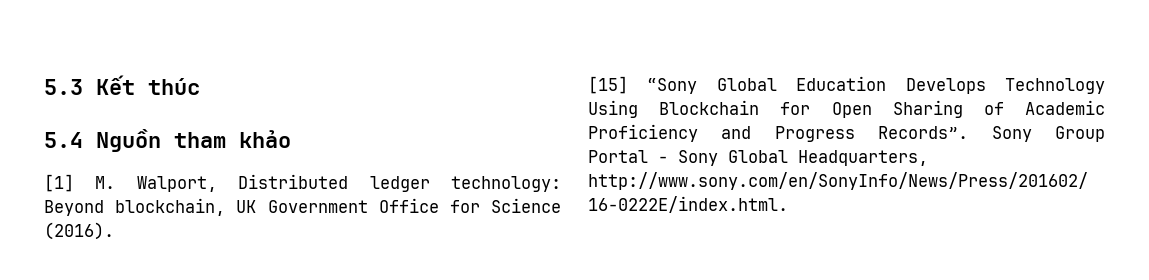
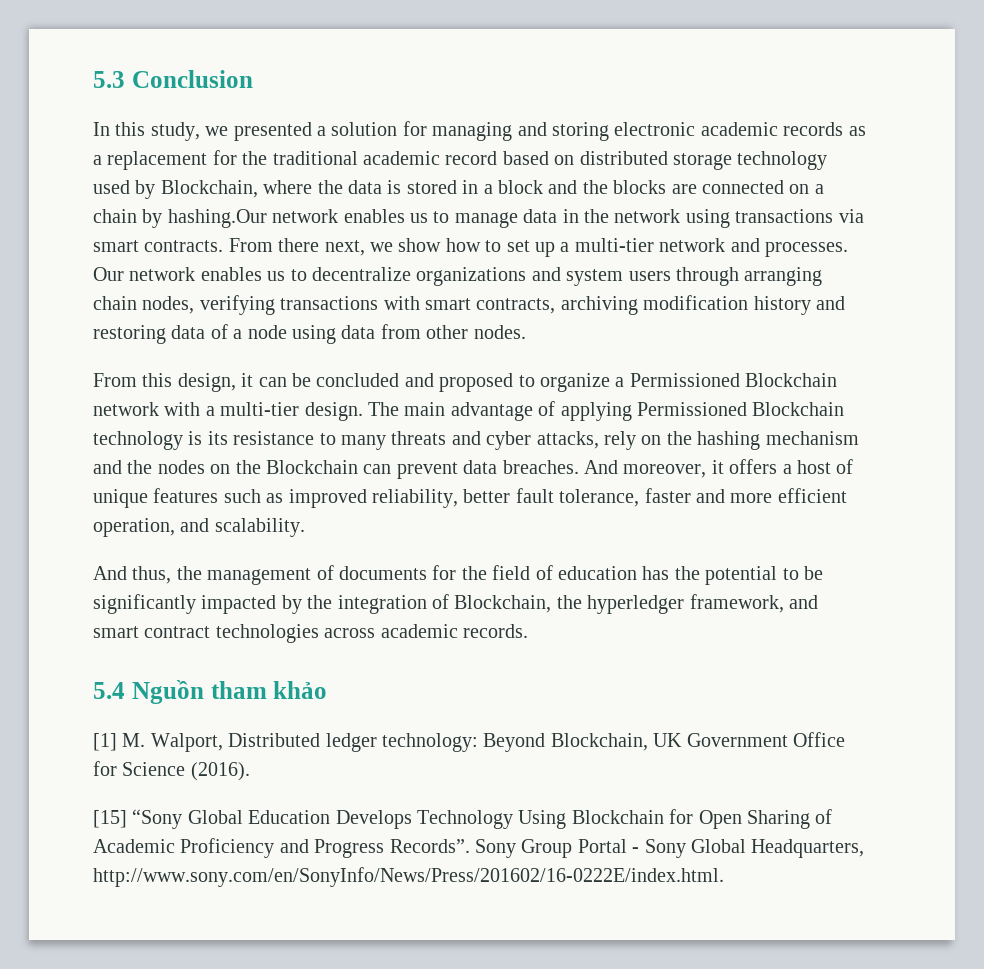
- 5.3 Kết thúc
+ 5.3 Conclusion
+ In this study, we presented a solution for managing and storing electronic academic records as a replacement for the traditional academic record based on distributed storage technology used by Blockchain, where the data is stored in a block and the blocks are connected on a chain by hashing.Our network enables us to manage data in the network using transactions via smart contracts. From there next, we show how to set up a multi-tier network and processes. Our network enables us to decentralize organizations and system users through arranging chain nodes, verifying transactions with smart contracts, archiving modification history and restoring data of a node using data from other nodes.
+ From this design, it can be concluded and proposed to organize a Permissioned Blockchain network with a multi-tier design. The main advantage of applying Permissioned Blockchain technology is its resistance to many threats and cyber attacks, rely on the hashing mechanism and the nodes on the Blockchain can prevent data breaches. And moreover, it offers a host of unique features such as improved reliability, better fault tolerance, faster and more efficient operation, and scalability.
+ And thus, the management of documents for the field of education has the potential to be significantly impacted by the integration of Blockchain, the hyperledger framework, and smart contract technologies across academic records.
- [1] M. Walport, Distributed ledger technology: Beyond blockchain, UK Government Office for Science (2016).
+ [1] M. Walport, Distributed ledger technology: Beyond Blockchain, UK Government Office for Science (2016).

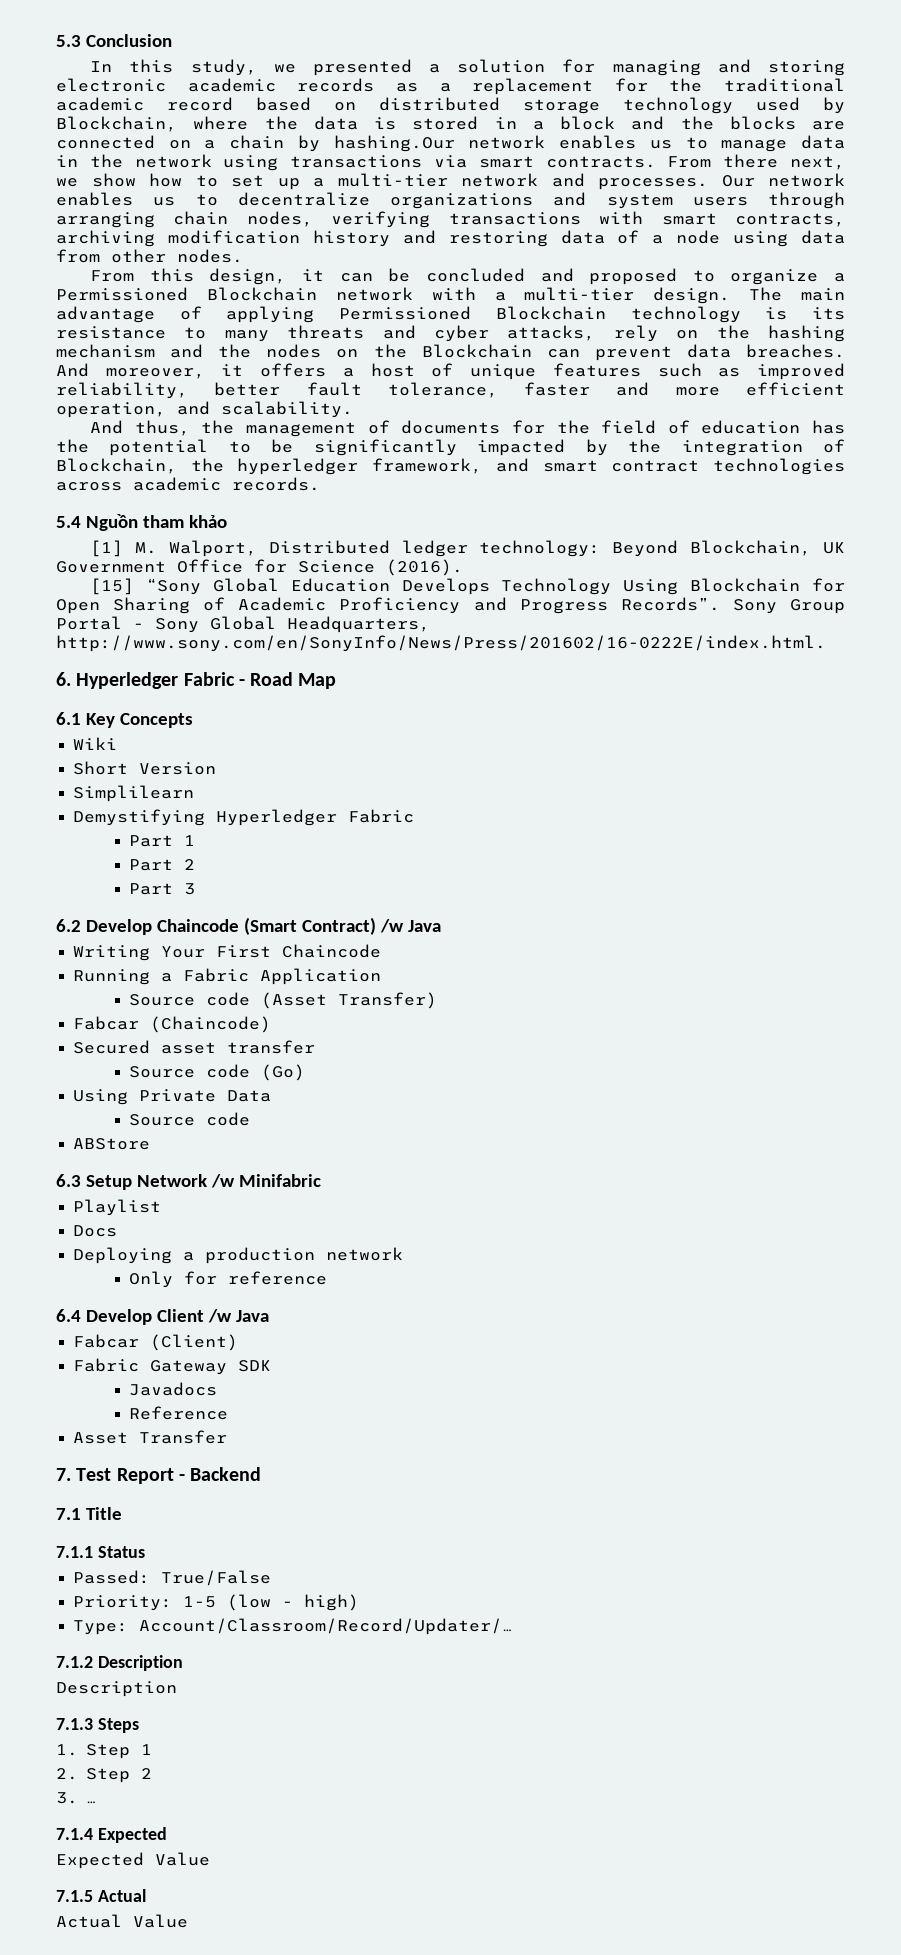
+ 6. Hyperledger Fabric - Road Map
+ 6.1 Key Concepts
+ Wiki
+ Short Version
+ Simplilearn
+ Demystifying Hyperledger Fabric
+ Part 1
+ Part 2
+ Part 3
+ 6.2 Develop Chaincode (Smart Contract) /w Java
+ Writing Your First Chaincode
+ Running a Fabric Application
+ Source code (Asset Transfer)
+ Fabcar (Chaincode)
+ Secured asset transfer
+ Source code (Go)
+ Using Private Data
+ Source code
+ ABStore
+ 6.3 Setup Network /w Minifabric
+ Playlist
+ Docs
+ Deploying a production network
+ Only for reference
+ 6.4 Develop Client /w Java
+ Fabcar (Client)
+ Fabric Gateway SDK
+ Javadocs
+ Reference
+ Asset Transfer
+ 7. Test Report - Backend
+ 7.1 Title
+ 7.1.1 Status
+ Passed: True/False
+ Priority: 1-5 (low - high)
+ Type: Account/Classroom/Record/Updater/…
+ 7.1.2 Description
+ Description
+ 7.1.3 Steps
+ 1. Step 1
+ 2. Step 2
+ 3. …
+ 7.1.4 Expected
+ Expected Value
+ 7.1.5 Actual
+ Actual Value

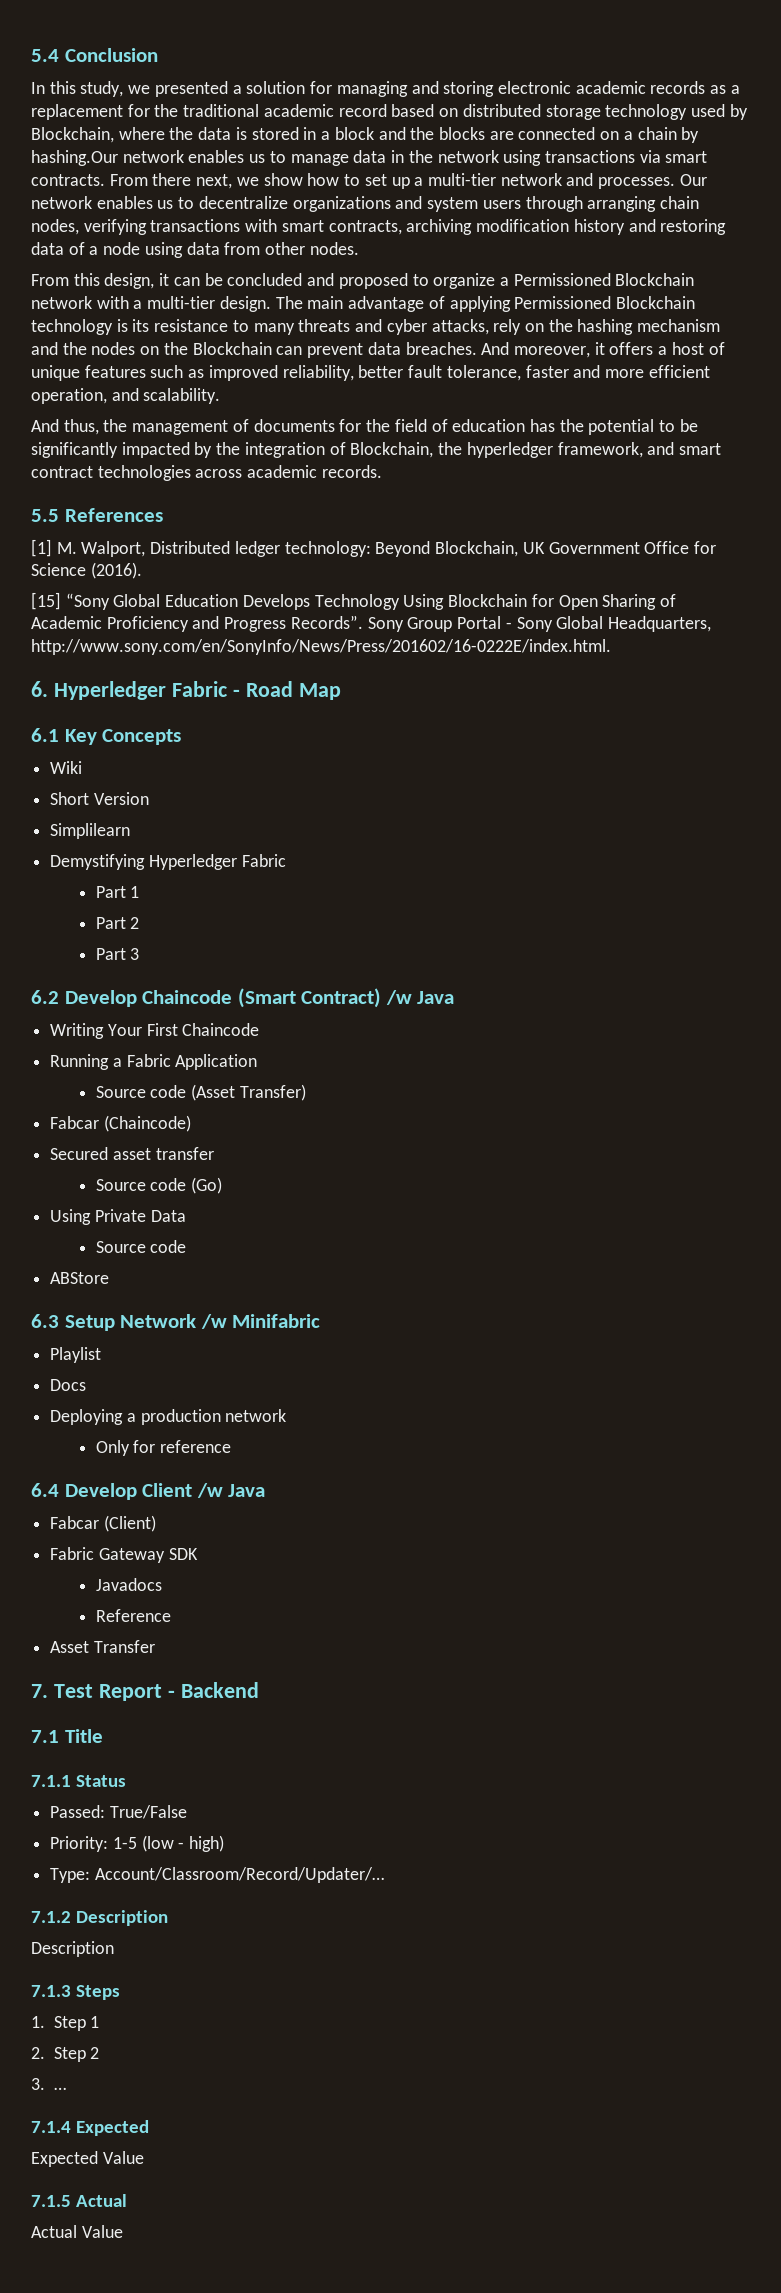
- 5.3 Conclusion
+ 5.4 Conclusion
- 5.4 Nguồn tham khảo
+ 5.5 References

